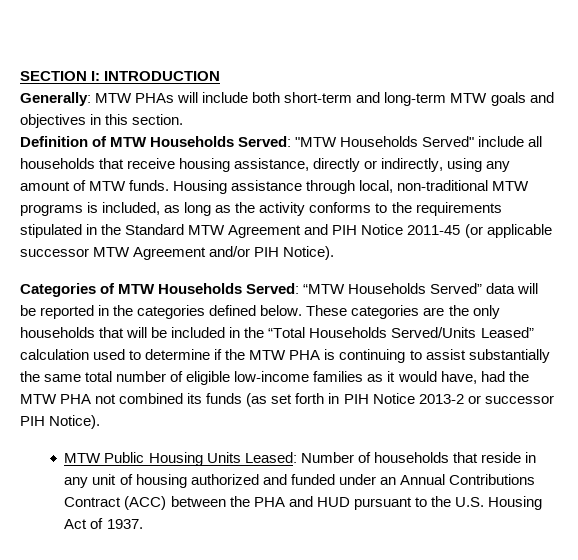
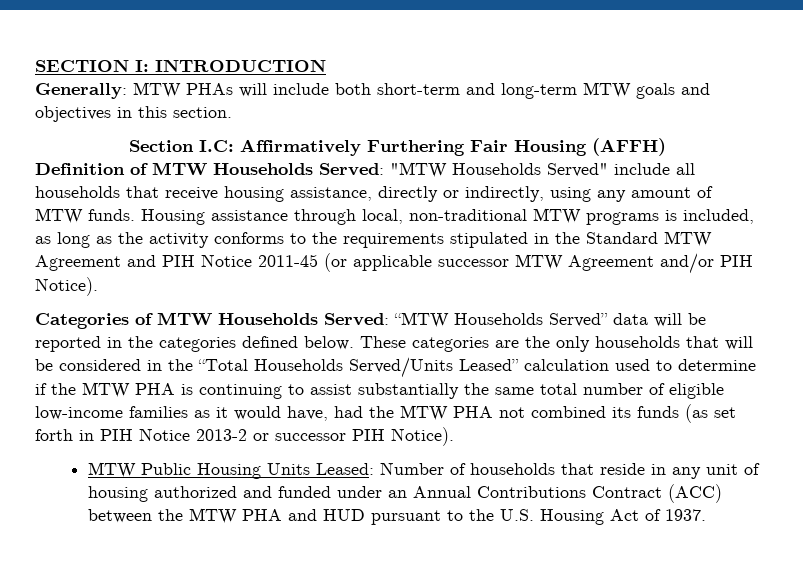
+ Section I.C: Affirmatively Furthering Fair Housing (AFFH)
- These categories are the only households that will be included in the “Total Households Served/Units Leased” calculation used to determine if the MTW PHA is continuing to assist substantially the same total number of eligible low-income families as it would have, had the MTW PHA not combined its funds (as set forth in PIH Notice 2013-2 or successor PIH Notice).
+ These categories are the only households that will be considered in the “Total Households Served/Units Leased” calculation used to determine if the MTW PHA is continuing to assist substantially the same total number of eligible low-income families as it would have, had the MTW PHA not combined its funds (as set forth in PIH Notice 2013-2 or successor PIH Notice).
- MTW Public Housing Units Leased: Number of households that reside in any unit of housing authorized and funded under an Annual Contributions Contract (ACC) between the PHA and HUD pursuant to the U.S. Housing Act of 1937.
+ MTW Public Housing Units Leased: Number of households that reside in any unit of housing authorized and funded under an Annual Contributions Contract (ACC) between the MTW PHA and HUD pursuant to the U.S. Housing Act of 1937.

